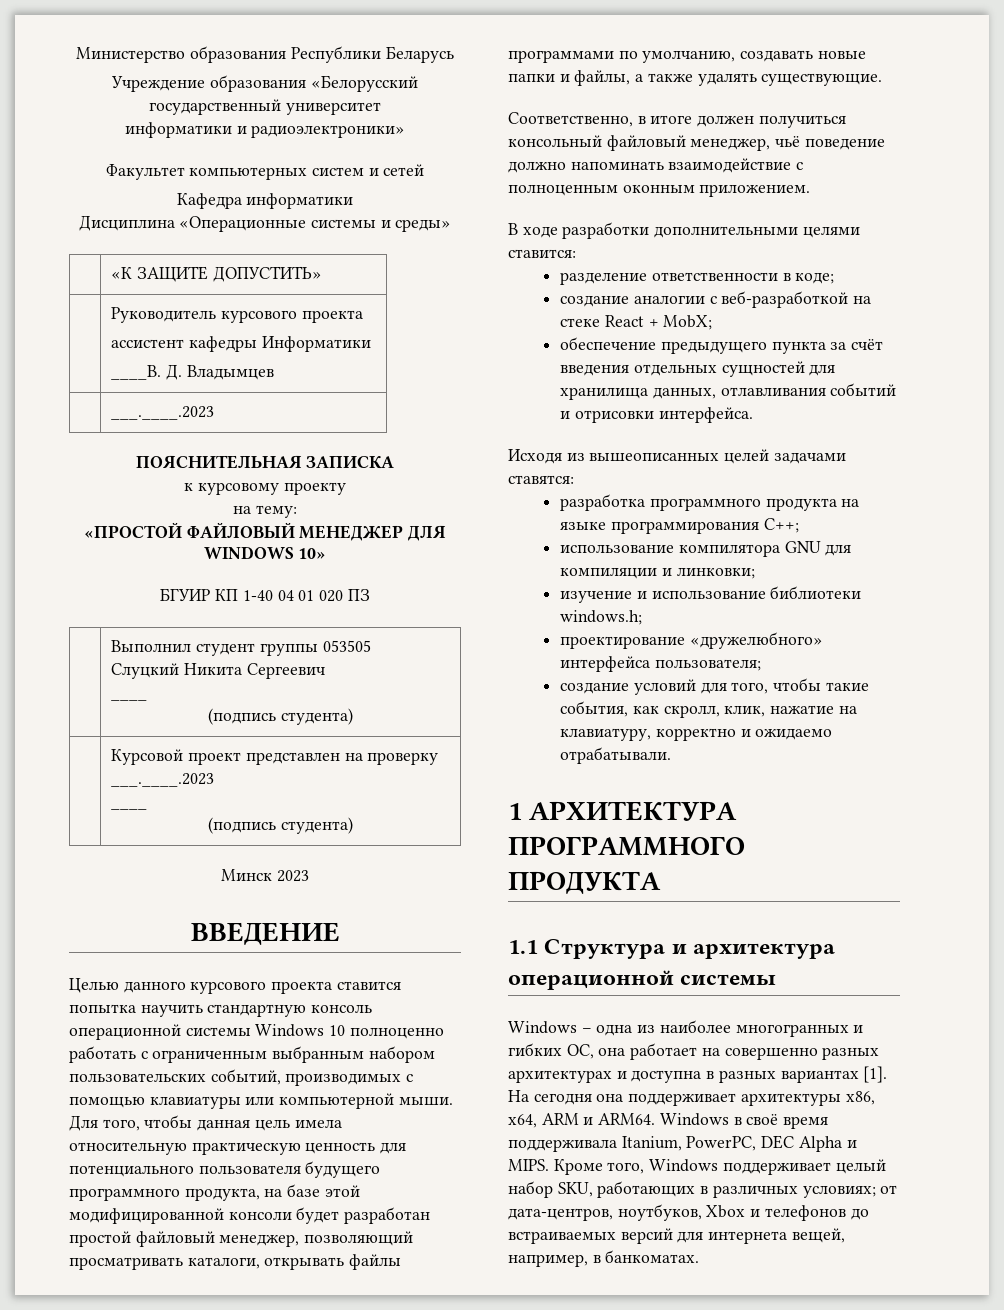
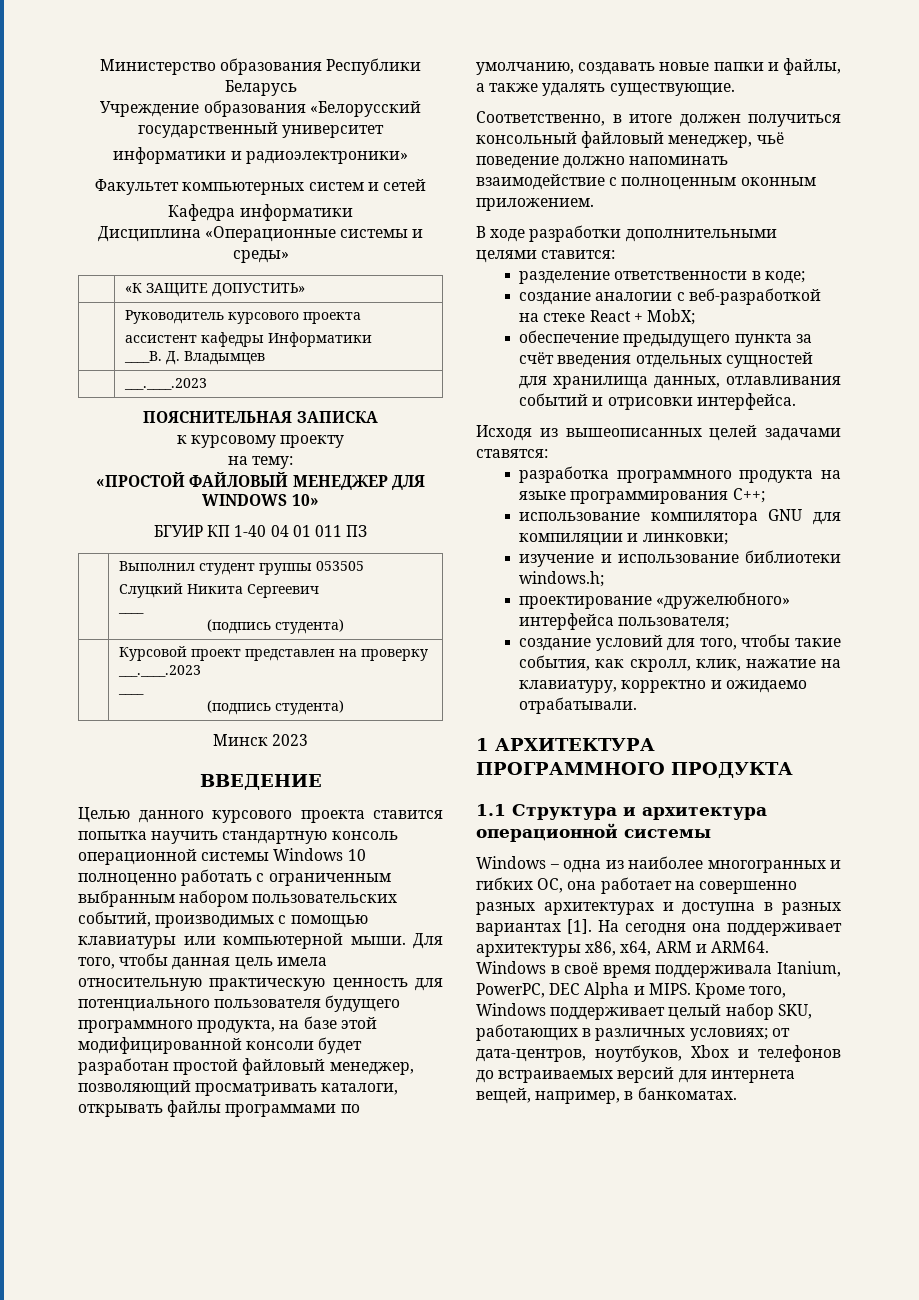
- БГУИР КП 1-40 04 01 020 ПЗ
+ БГУИР КП 1-40 04 01 011 ПЗ

